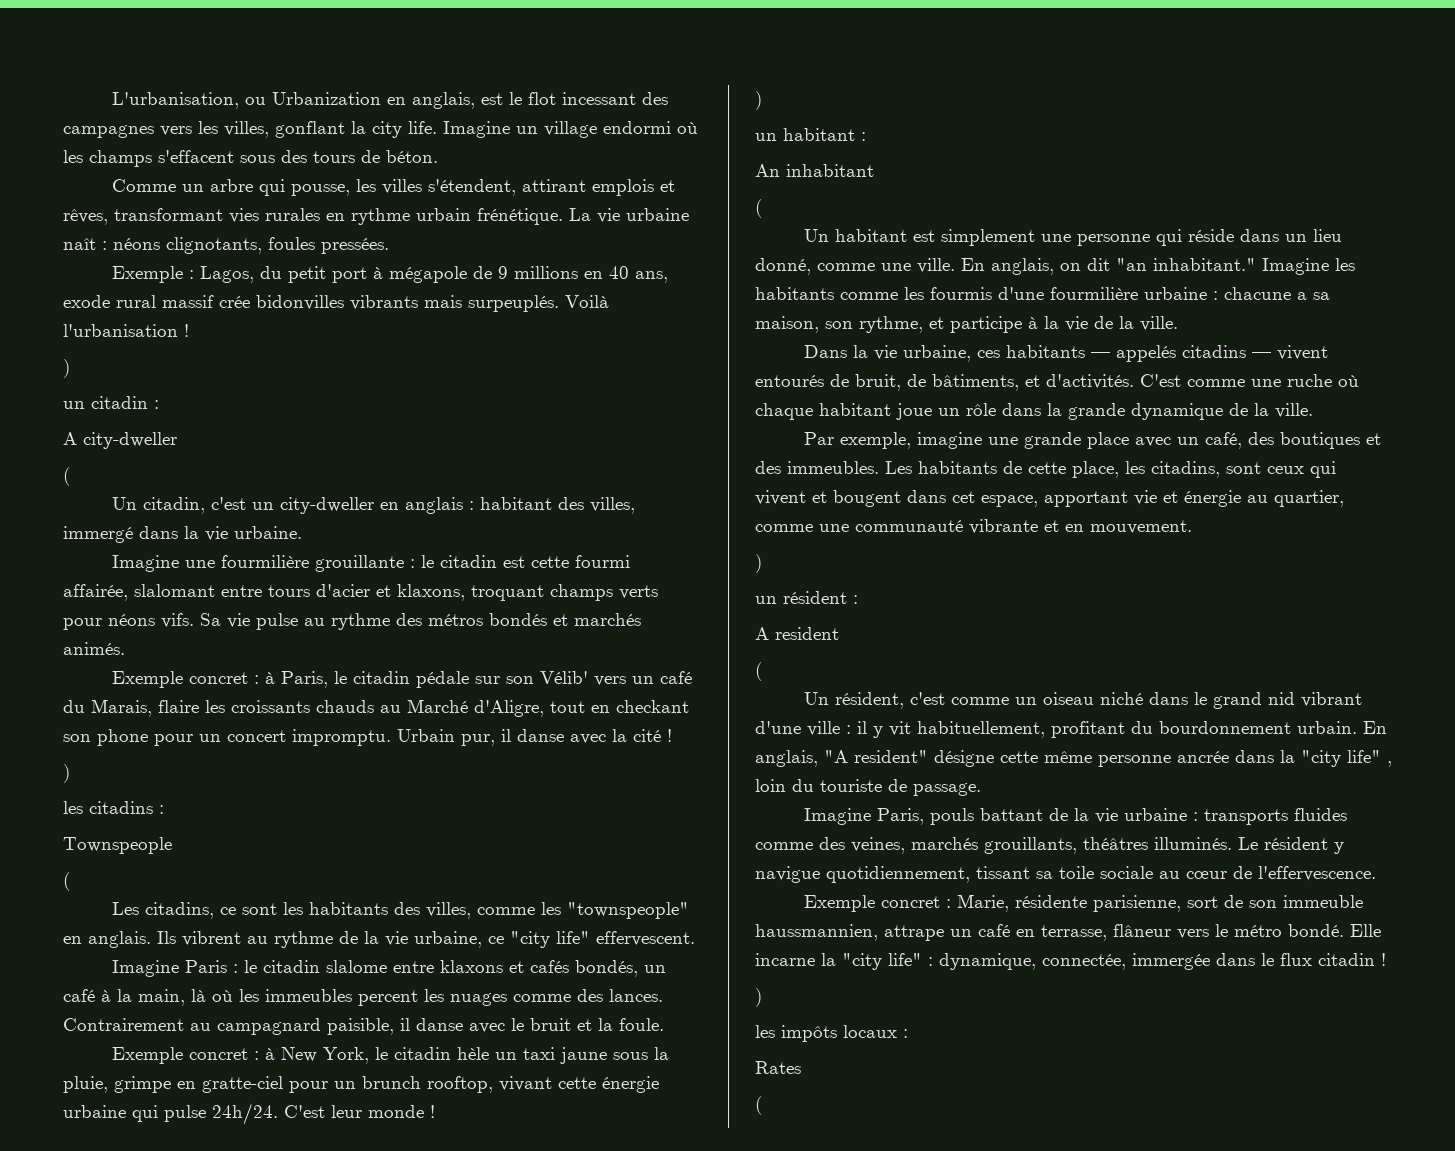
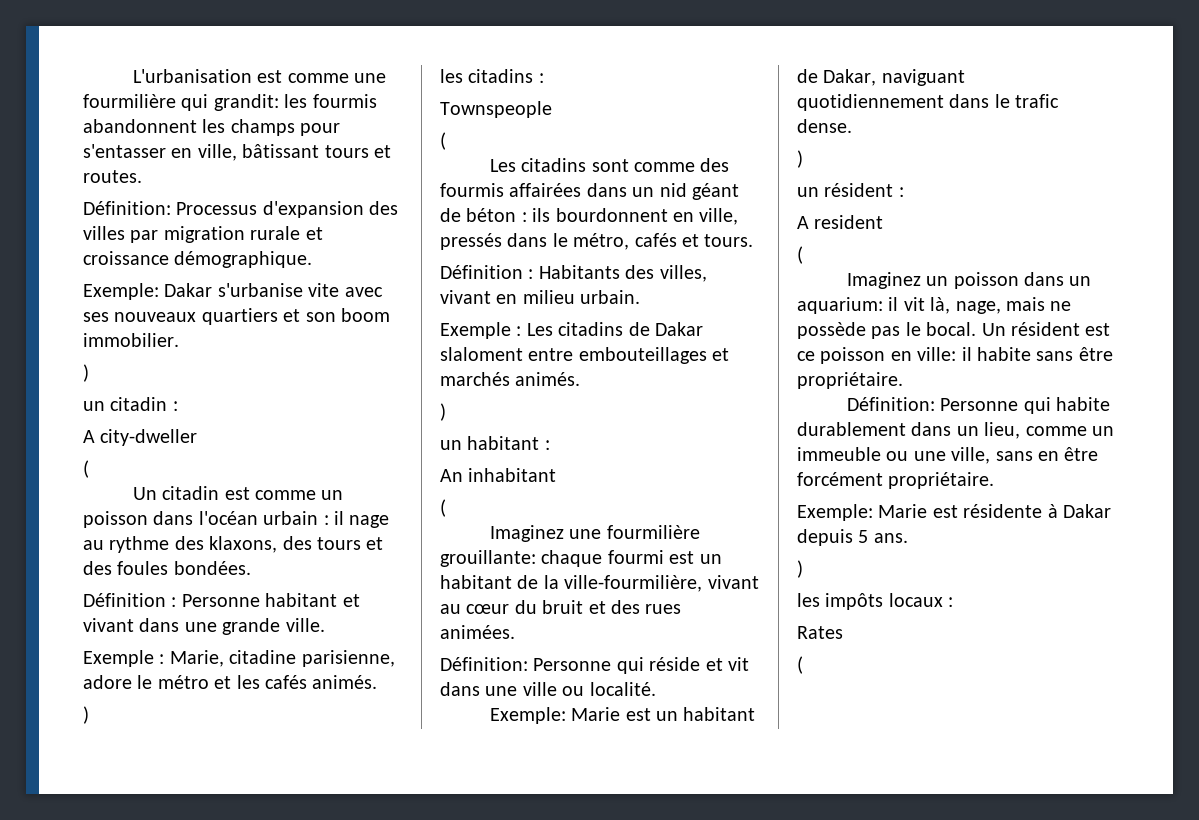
- L'urbanisation, ou Urbanization en anglais, est le flot incessant des campagnes vers les villes, gonflant la city life. Imagine un village endormi où les champs s'effacent sous des tours de béton.
- Comme un arbre qui pousse, les villes s'étendent, attirant emplois et rêves, transformant vies rurales en rythme urbain frénétique. La vie urbaine naît : néons clignotants, foules pressées.
- Exemple : Lagos, du petit port à mégapole de 9 millions en 40 ans, exode rural massif crée bidonvilles vibrants mais surpeuplés. Voilà l'urbanisation !
+ L'urbanisation est comme une fourmilière qui grandit: les fourmis abandonnent les champs pour s'entasser en ville, bâtissant tours et routes.
+ Définition: Processus d'expansion des villes par migration rurale et croissance démographique.
+ Exemple: Dakar s'urbanise vite avec ses nouveaux quartiers et son boom immobilier.
- Un citadin, c'est un city-dweller en anglais : habitant des villes, immergé dans la vie urbaine.
- Imagine une fourmilière grouillante : le citadin est cette fourmi affairée, slalomant entre tours d'acier et klaxons, troquant champs verts pour néons vifs. Sa vie pulse au rythme des métros bondés et marchés animés.
- Exemple concret : à Paris, le citadin pédale sur son Vélib' vers un café du Marais, flaire les croissants chauds au Marché d'Aligre, tout en checkant son phone pour un concert impromptu. Urbain pur, il danse avec la cité !
+ Un citadin est comme un poisson dans l'océan urbain : il nage au rythme des klaxons, des tours et des foules bondées.
+ Définition : Personne habitant et vivant dans une grande ville.
+ Exemple : Marie, citadine parisienne, adore le métro et les cafés animés.
- Les citadins, ce sont les habitants des villes, comme les "townspeople" en anglais. Ils vibrent au rythme de la vie urbaine, ce "city life" effervescent.
- Imagine Paris : le citadin slalome entre klaxons et cafés bondés, un café à la main, là où les immeubles percent les nuages comme des lances. Contrairement au campagnard paisible, il danse avec le bruit et la foule.
- Exemple concret : à New York, le citadin hèle un taxi jaune sous la pluie, grimpe en gratte-ciel pour un brunch rooftop, vivant cette énergie urbaine qui pulse 24h/24. C'est leur monde !
+ Les citadins sont comme des fourmis affairées dans un nid géant de béton : ils bourdonnent en ville, pressés dans le métro, cafés et tours.
+ Définition : Habitants des villes, vivant en milieu urbain.
+ Exemple : Les citadins de Dakar slaloment entre embouteillages et marchés animés.
- Un habitant est simplement une personne qui réside dans un lieu donné, comme une ville. En anglais, on dit "an inhabitant." Imagine les habitants comme les fourmis d'une fourmilière urbaine : chacune a sa maison, son rythme, et participe à la vie de la ville.
- Dans la vie urbaine, ces habitants — appelés citadins — vivent entourés de bruit, de bâtiments, et d'activités. C'est comme une ruche où chaque habitant joue un rôle dans la grande dynamique de la ville.
- Par exemple, imagine une grande place avec un café, des boutiques et des immeubles. Les habitants de cette place, les citadins, sont ceux qui vivent et bougent dans cet espace, apportant vie et énergie au quartier, comme une communauté vibrante et en mouvement.
+ Imaginez une fourmilière grouillante: chaque fourmi est un habitant de la ville-fourmilière, vivant au cœur du bruit et des rues animées.
+ Définition: Personne qui réside et vit dans une ville ou localité.
+ Exemple: Marie est un habitant de Dakar, naviguant quotidiennement dans le trafic dense.
- Un résident, c'est comme un oiseau niché dans le grand nid vibrant d'une ville : il y vit habituellement, profitant du bourdonnement urbain. En anglais, "A resident" désigne cette même personne ancrée dans la "city life" , loin du touriste de passage.
- Imagine Paris, pouls battant de la vie urbaine : transports fluides comme des veines, marchés grouillants, théâtres illuminés. Le résident y navigue quotidiennement, tissant sa toile sociale au cœur de l'effervescence.
- Exemple concret : Marie, résidente parisienne, sort de son immeuble haussmannien, attrape un café en terrasse, flâneur vers le métro bondé. Elle incarne la "city life" : dynamique, connectée, immergée dans le flux citadin !
+ Imaginez un poisson dans un aquarium: il vit là, nage, mais ne possède pas le bocal. Un résident est ce poisson en ville: il habite sans être propriétaire.
+ Définition: Personne qui habite durablement dans un lieu, comme un immeuble ou une ville, sans en être forcément propriétaire.
+ Exemple: Marie est résidente à Dakar depuis 5 ans.

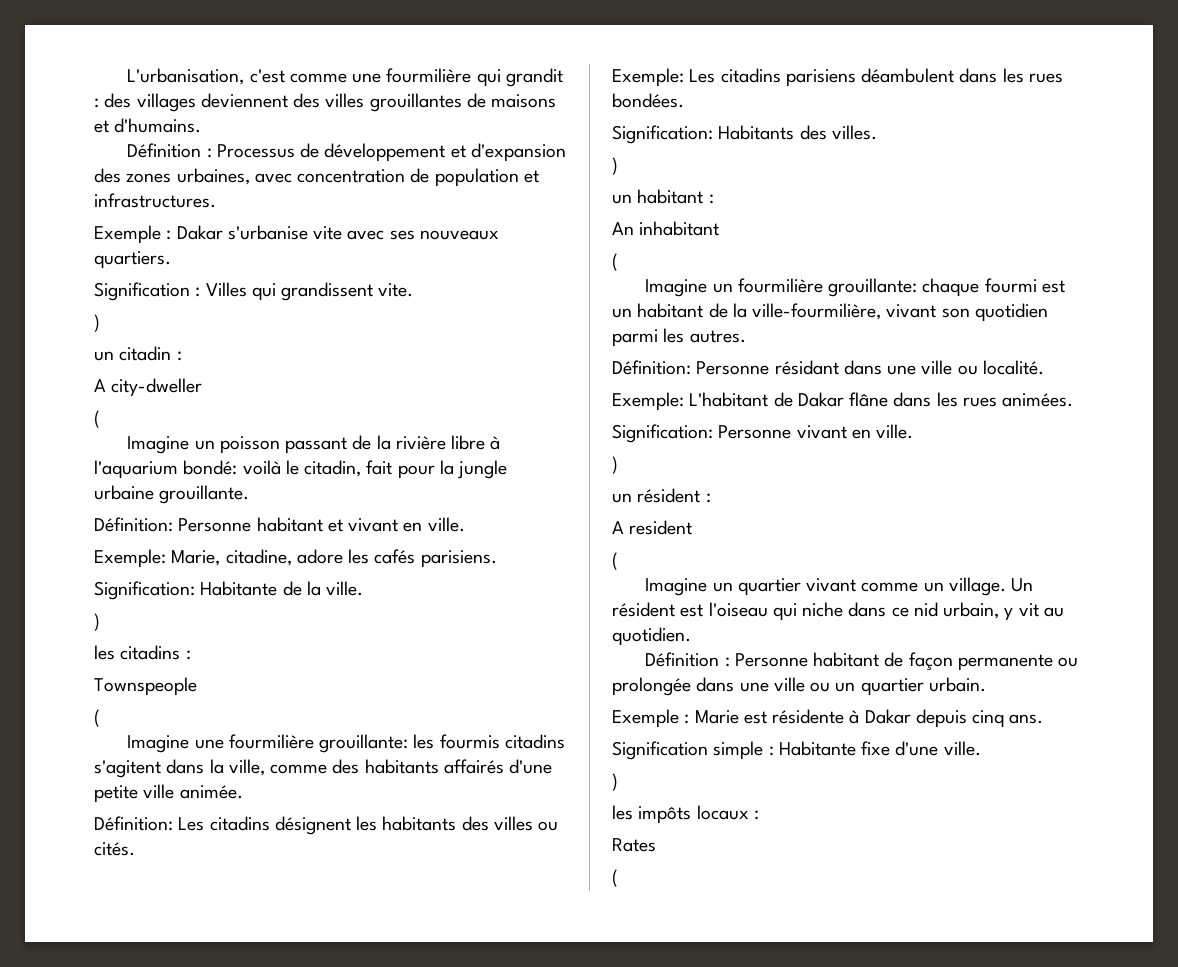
- L'urbanisation est comme une fourmilière qui grandit: les fourmis abandonnent les champs pour s'entasser en ville, bâtissant tours et routes.
- Définition: Processus d'expansion des villes par migration rurale et croissance démographique.
- Exemple: Dakar s'urbanise vite avec ses nouveaux quartiers et son boom immobilier.
+ L'urbanisation, c'est comme une fourmilière qui grandit : des villages deviennent des villes grouillantes de maisons et d'humains.
+ Définition : Processus de développement et d'expansion des zones urbaines, avec concentration de population et infrastructures.
+ Exemple : Dakar s'urbanise vite avec ses nouveaux quartiers.
+ Signification : Villes qui grandissent vite.
- Un citadin est comme un poisson dans l'océan urbain : il nage au rythme des klaxons, des tours et des foules bondées.
- Définition : Personne habitant et vivant dans une grande ville.
- Exemple : Marie, citadine parisienne, adore le métro et les cafés animés.
+ Imagine un poisson passant de la rivière libre à l'aquarium bondé: voilà le citadin, fait pour la jungle urbaine grouillante.
+ Définition: Personne habitant et vivant en ville.
+ Exemple: Marie, citadine, adore les cafés parisiens.
+ Signification: Habitante de la ville.
- Les citadins sont comme des fourmis affairées dans un nid géant de béton : ils bourdonnent en ville, pressés dans le métro, cafés et tours.
- Définition : Habitants des villes, vivant en milieu urbain.
- Exemple : Les citadins de Dakar slaloment entre embouteillages et marchés animés.
+ Imagine une fourmilière grouillante: les fourmis citadins s'agitent dans la ville, comme des habitants affairés d'une petite ville animée.
+ Définition: Les citadins désignent les habitants des villes ou cités.
+ Exemple: Les citadins parisiens déambulent dans les rues bondées.
+ Signification: Habitants des villes.
- Imaginez une fourmilière grouillante: chaque fourmi est un habitant de la ville-fourmilière, vivant au cœur du bruit et des rues animées.
- Définition: Personne qui réside et vit dans une ville ou localité.
+ Imagine un fourmilière grouillante: chaque fourmi est un habitant de la ville-fourmilière, vivant son quotidien parmi les autres.
+ Définition: Personne résidant dans une ville ou localité.
- Exemple: Marie est un habitant de Dakar, naviguant quotidiennement dans le trafic dense.
+ Exemple: L'habitant de Dakar flâne dans les rues animées.
+ Signification: Personne vivant en ville.
- Imaginez un poisson dans un aquarium: il vit là, nage, mais ne possède pas le bocal. Un résident est ce poisson en ville: il habite sans être propriétaire.
- Définition: Personne qui habite durablement dans un lieu, comme un immeuble ou une ville, sans en être forcément propriétaire.
- Exemple: Marie est résidente à Dakar depuis 5 ans.
+ Imagine un quartier vivant comme un village. Un résident est l'oiseau qui niche dans ce nid urbain, y vit au quotidien.
+ Définition : Personne habitant de façon permanente ou prolongée dans une ville ou un quartier urbain.
+ Exemple : Marie est résidente à Dakar depuis cinq ans.
+ Signification simple : Habitante fixe d'une ville.

